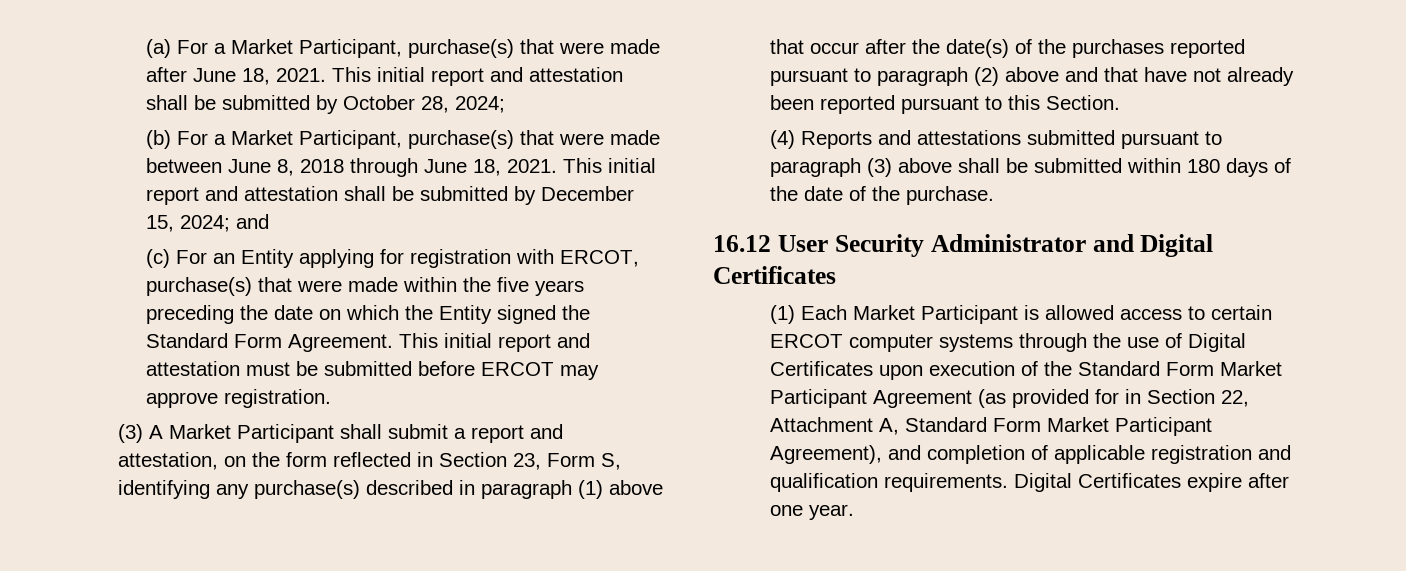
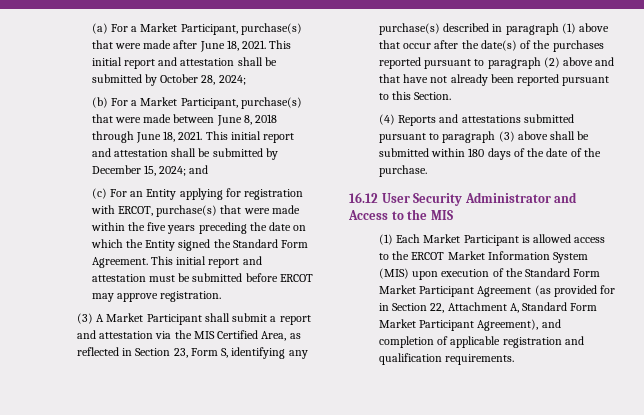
- (3) A Market Participant shall submit a report and attestation, on the form reflected in Section 23, Form S, identifying any purchase(s) described in paragraph (1) above that occur after the date(s) of the purchases reported pursuant to paragraph (2) above and that have not already been reported pursuant to this Section.
+ (3) A Market Participant shall submit a report and attestation via the MIS Certified Area, as reflected in Section 23, Form S, identifying any purchase(s) described in paragraph (1) above that occur after the date(s) of the purchases reported pursuant to paragraph (2) above and that have not already been reported pursuant to this Section.
- 16.12 User Security Administrator and Digital Certificates
+ 16.12 User Security Administrator and Access to the MIS
- (1) Each Market Participant is allowed access to certain ERCOT computer systems through the use of Digital Certificates upon execution of the Standard Form Market Participant Agreement (as provided for in Section 22, Attachment A, Standard Form Market Participant Agreement), and completion of applicable registration and qualification requirements. Digital Certificates expire after one year.
+ (1) Each Market Participant is allowed access to the ERCOT Market Information System (MIS) upon execution of the Standard Form Market Participant Agreement (as provided for in Section 22, Attachment A, Standard Form Market Participant Agreement), and completion of applicable registration and qualification requirements.

